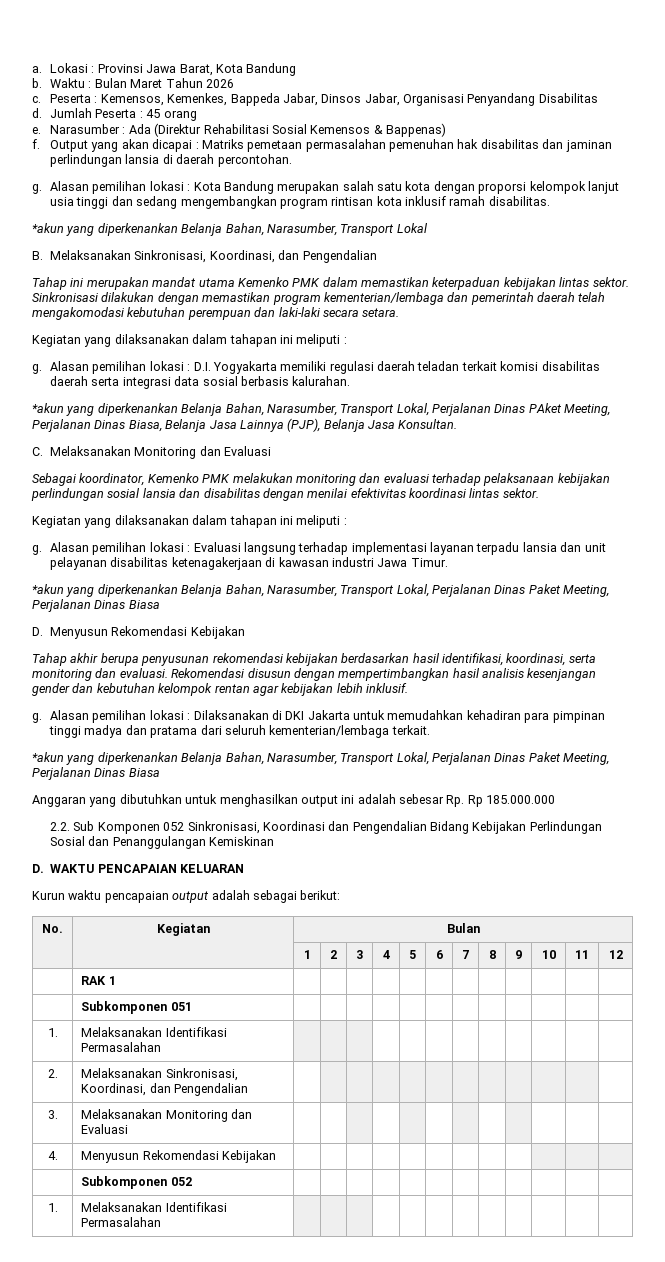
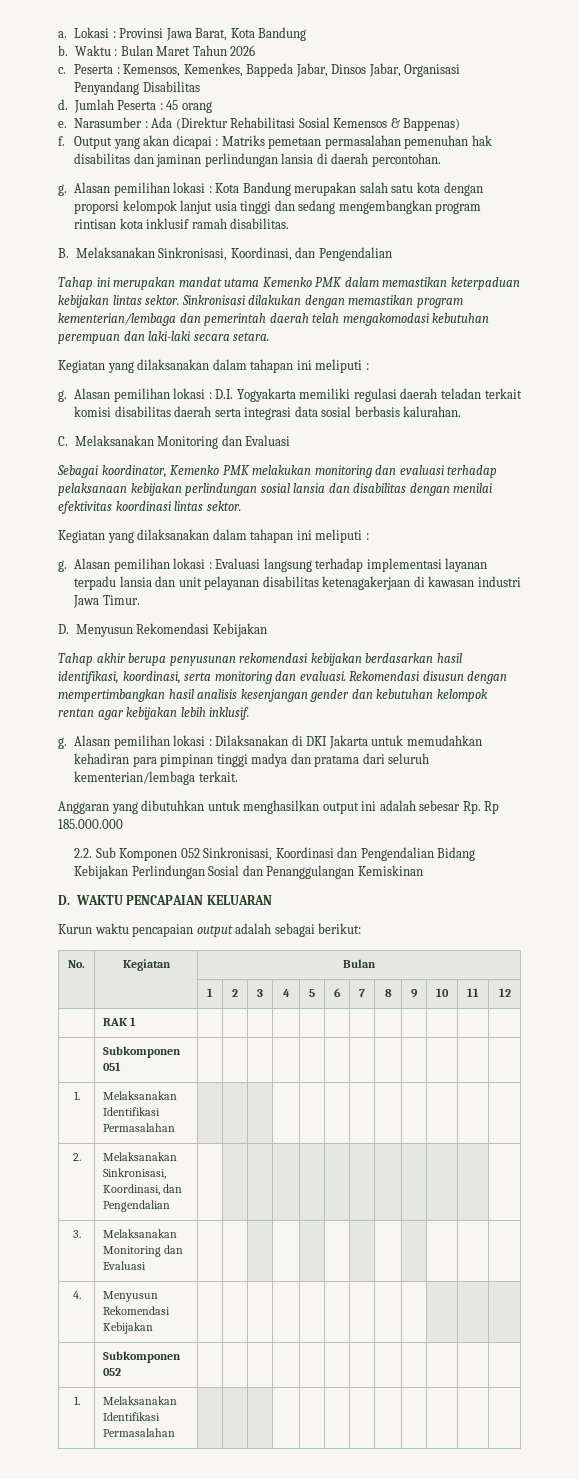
- *akun yang diperkenankan Belanja Bahan, Narasumber, Transport Lokal
- *akun yang diperkenankan Belanja Bahan, Narasumber, Transport Lokal, Perjalanan Dinas PAket Meeting, Perjalanan Dinas Biasa, Belanja Jasa Lainnya (PJP), Belanja Jasa Konsultan.
  Alasan pemilihan lokasi : Evaluasi langsung terhadap implementasi layanan terpadu lansia dan unit pelayanan disabilitas ketenagakerjaan di kawasan industri Jawa Timur.
- *akun yang diperkenankan Belanja Bahan, Narasumber, Transport Lokal, Perjalanan Dinas Paket Meeting, Perjalanan Dinas Biasa
  Alasan pemilihan lokasi : Dilaksanakan di DKI Jakarta untuk memudahkan kehadiran para pimpinan tinggi madya dan pratama dari seluruh kementerian/lembaga terkait.
- *akun yang diperkenankan Belanja Bahan, Narasumber, Transport Lokal, Perjalanan Dinas Paket Meeting, Perjalanan Dinas Biasa

